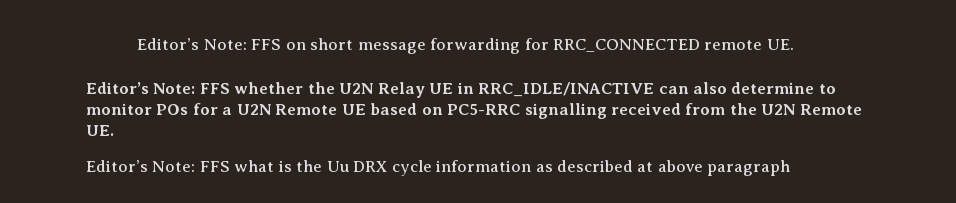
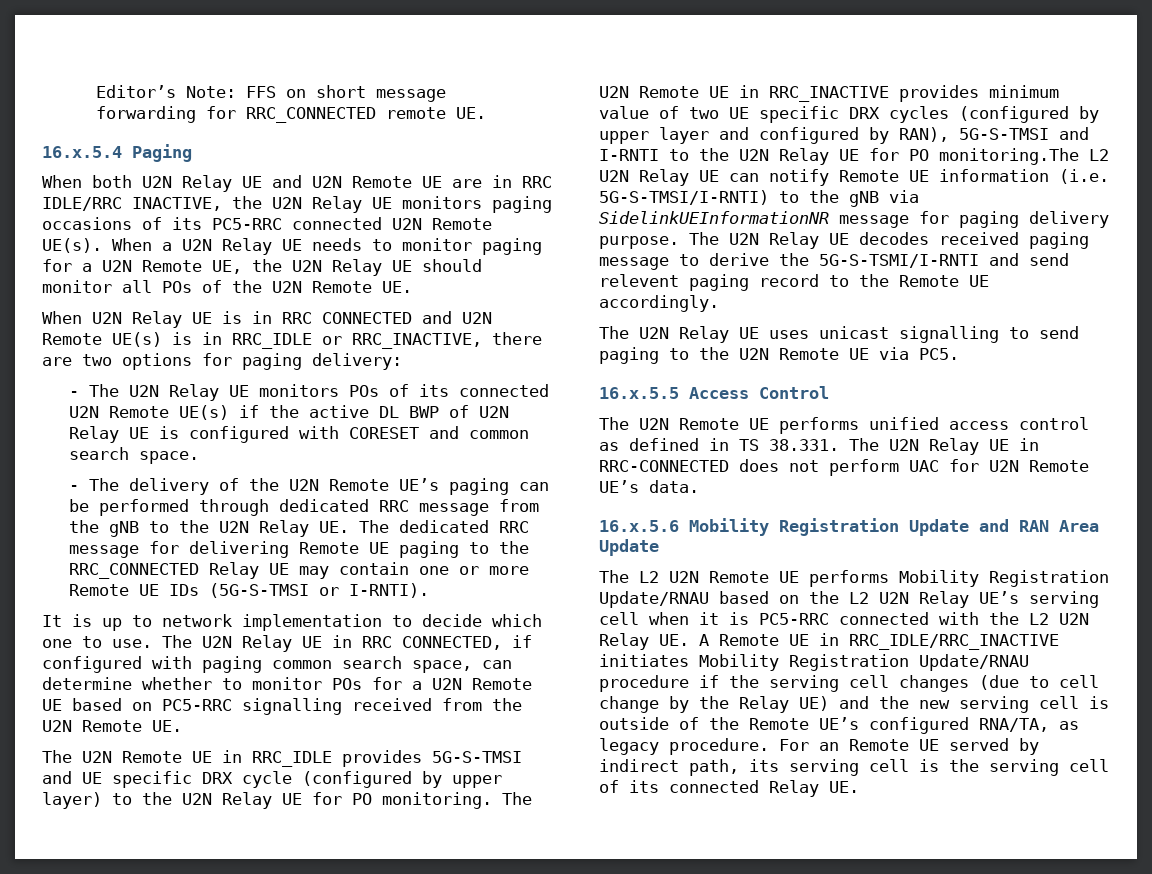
- Editor’s Note: FFS whether the U2N Relay UE in RRC_IDLE/INACTIVE can also determine to monitor POs for a U2N Remote UE based on PC5-RRC signalling received from the U2N Remote UE.
+ 16.x.5.4 Paging
+ When both U2N Relay UE and U2N Remote UE are in RRC IDLE/RRC INACTIVE, the U2N Relay UE monitors paging occasions of its PC5-RRC connected U2N Remote UE(s). When a U2N Relay UE needs to monitor paging for a U2N Remote UE, the U2N Relay UE should monitor all POs of the U2N Remote UE.
+ When U2N Relay UE is in RRC CONNECTED and U2N Remote UE(s) is in RRC_IDLE or RRC_INACTIVE, there are two options for paging delivery:
+ - The U2N Relay UE monitors POs of its connected U2N Remote UE(s) if the active DL BWP of U2N Relay UE is configured with CORESET and common search space.
+ - The delivery of the U2N Remote UE’s paging can be performed through dedicated RRC message from the gNB to the U2N Relay UE. The dedicated RRC message for delivering Remote UE paging to the RRC_CONNECTED Relay UE may contain one or more Remote UE IDs (5G-S-TMSI or I-RNTI).
+ It is up to network implementation to decide which one to use. The U2N Relay UE in RRC CONNECTED, if configured with paging common search space, can determine whether to monitor POs for a U2N Remote UE based on PC5-RRC signalling received from the U2N Remote UE.
- Editor’s Note: FFS what is the Uu DRX cycle information as described at above paragraph
+ The U2N Remote UE in RRC_IDLE provides 5G-S-TMSI and UE specific DRX cycle (configured by upper layer) to the U2N Relay UE for PO monitoring. The U2N Remote UE in RRC_INACTIVE provides minimum value of two UE specific DRX cycles (configured by upper layer and configured by RAN), 5G-S-TMSI and I-RNTI to the U2N Relay UE for PO monitoring.The L2 U2N Relay UE can notify Remote UE information (i.e. 5G-S-TMSI/I-RNTI) to the gNB via SidelinkUEInformationNR message for paging delivery purpose. The U2N Relay UE decodes received paging message to derive the 5G-S-TSMI/I-RNTI and send relevent paging record to the Remote UE accordingly.
+ The U2N Relay UE uses unicast signalling to send paging to the U2N Remote UE via PC5.
+ 16.x.5.5 Access Control
+ The U2N Remote UE performs unified access control as defined in TS 38.331. The U2N Relay UE in RRC-CONNECTED does not perform UAC for U2N Remote UE’s data.
+ 16.x.5.6 Mobility Registration Update and RAN Area Update
+ The L2 U2N Remote UE performs Mobility Registration Update/RNAU based on the L2 U2N Relay UE’s serving cell when it is PC5-RRC connected with the L2 U2N Relay UE. A Remote UE in RRC_IDLE/RRC_INACTIVE initiates Mobility Registration Update/RNAU procedure if the serving cell changes (due to cell change by the Relay UE) and the new serving cell is outside of the Remote UE’s configured RNA/TA, as legacy procedure. For an Remote UE served by indirect path, its serving cell is the serving cell of its connected Relay UE.

